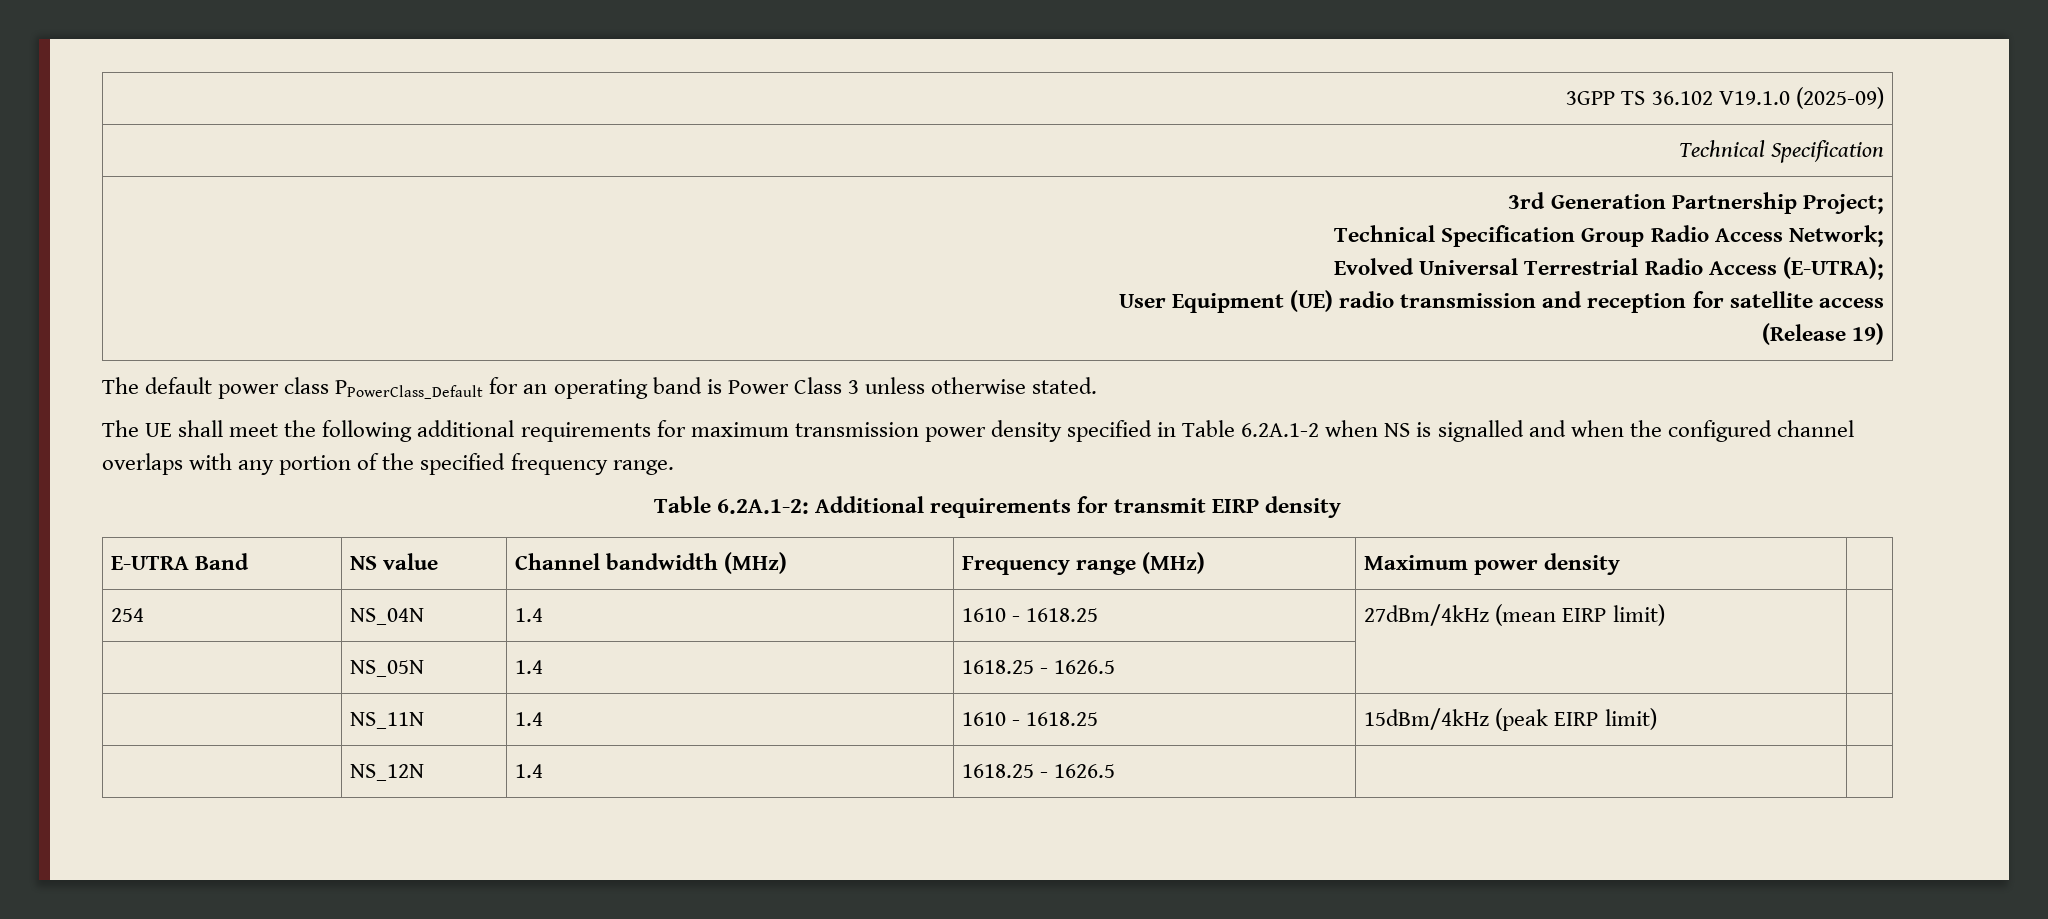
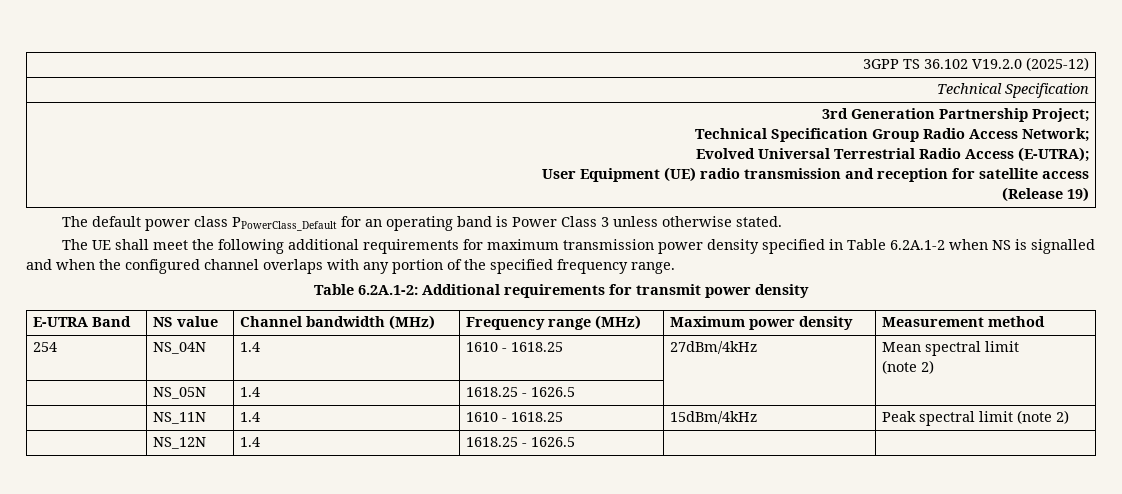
- 3GPP TS 36.102 V19.1.0 (2025-09)
+ 3GPP TS 36.102 V19.2.0 (2025-12)
- Table 6.2A.1-2: Additional requirements for transmit EIRP density
+ Table 6.2A.1-2: Additional requirements for transmit power density
- E-UTRA Band | NS value | Channel bandwidth (MHz) | Frequency range (MHz) | Maximum power density |
+ E-UTRA Band | NS value | Channel bandwidth (MHz) | Frequency range (MHz) | Maximum power density | Measurement method
- 254 | NS_04N | 1.4 | 1610 - 1618.25 | 27dBm/4kHz (mean EIRP limit) |
+ 254 | NS_04N | 1.4 | 1610 - 1618.25 | 27dBm/4kHz | Mean spectral limit
+ (note 2)
- | NS_11N | 1.4 | 1610 - 1618.25 | 15dBm/4kHz (peak EIRP limit) |
+ | NS_11N | 1.4 | 1610 - 1618.25 | 15dBm/4kHz | Peak spectral limit (note 2)

